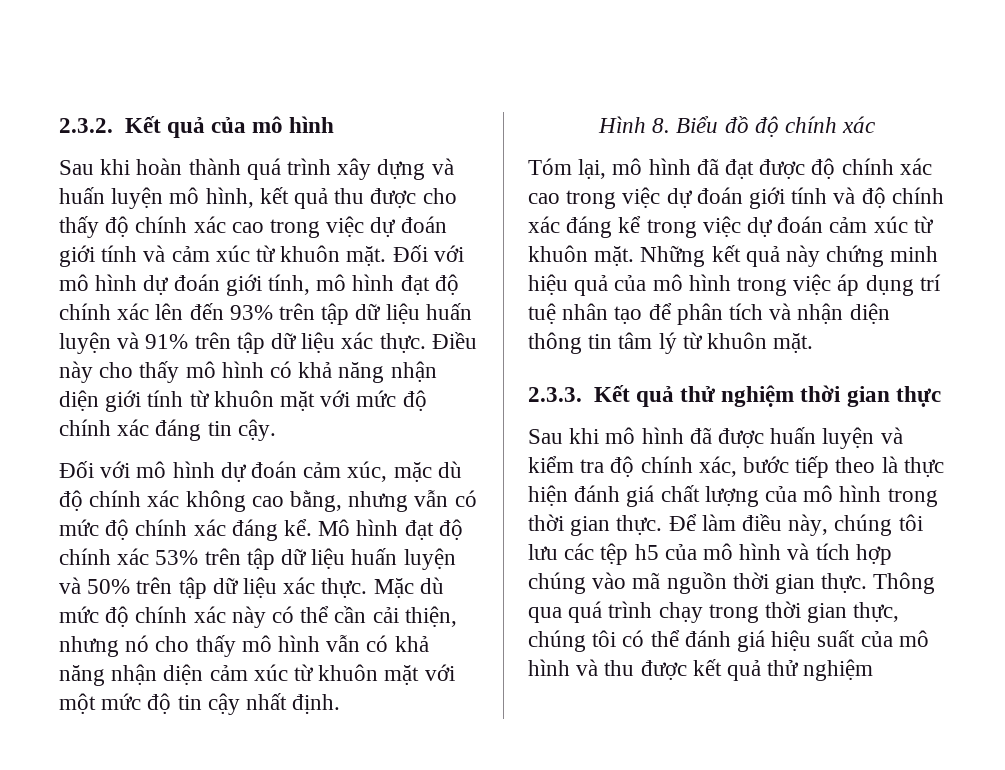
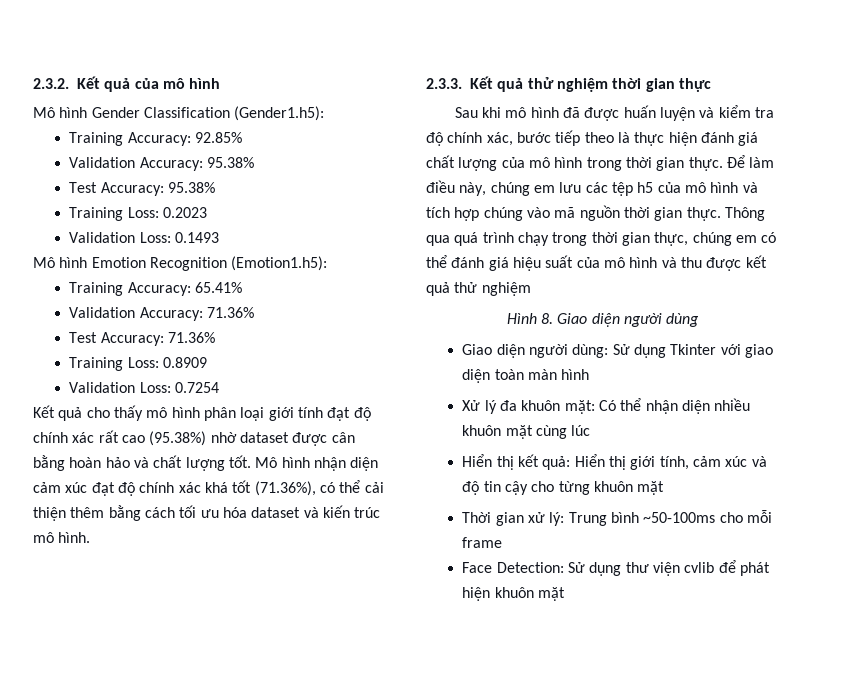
- Sau khi hoàn thành quá trình xây dựng và huấn luyện mô hình, kết quả thu được cho thấy độ chính xác cao trong việc dự đoán giới tính và cảm xúc từ khuôn mặt. Đối với mô hình dự đoán giới tính, mô hình đạt độ chính xác lên đến 93% trên tập dữ liệu huấn luyện và 91% trên tập dữ liệu xác thực. Điều này cho thấy mô hình có khả năng nhận diện giới tính từ khuôn mặt với mức độ chính xác đáng tin cậy.
- Đối với mô hình dự đoán cảm xúc, mặc dù độ chính xác không cao bằng, nhưng vẫn có mức độ chính xác đáng kể. Mô hình đạt độ chính xác 53% trên tập dữ liệu huấn luyện và 50% trên tập dữ liệu xác thực. Mặc dù mức độ chính xác này có thể cần cải thiện, nhưng nó cho thấy mô hình vẫn có khả năng nhận diện cảm xúc từ khuôn mặt với một mức độ tin cậy nhất định.
- Hình 8. Biểu đồ độ chính xác
- Tóm lại, mô hình đã đạt được độ chính xác cao trong việc dự đoán giới tính và độ chính xác đáng kể trong việc dự đoán cảm xúc từ khuôn mặt. Những kết quả này chứng minh hiệu quả của mô hình trong việc áp dụng trí tuệ nhân tạo để phân tích và nhận diện thông tin tâm lý từ khuôn mặt.
+ Mô hình Gender Classification (Gender1.h5):
+ Training Accuracy: 92.85%
+ Validation Accuracy: 95.38%
+ Test Accuracy: 95.38%
+ Training Loss: 0.2023
+ Validation Loss: 0.1493
+ Mô hình Emotion Recognition (Emotion1.h5):
+ Training Accuracy: 65.41%
+ Validation Accuracy: 71.36%
+ Test Accuracy: 71.36%
+ Training Loss: 0.8909
+ Validation Loss: 0.7254
+ Kết quả cho thấy mô hình phân loại giới tính đạt độ chính xác rất cao (95.38%) nhờ dataset được cân bằng hoàn hảo và chất lượng tốt. Mô hình nhận diện cảm xúc đạt độ chính xác khá tốt (71.36%), có thể cải thiện thêm bằng cách tối ưu hóa dataset và kiến trúc mô hình.
- Để làm điều này, chúng tôi lưu các tệp h5 của mô hình và tích hợp chúng vào mã nguồn thời gian thực.
+ Để làm điều này, chúng em lưu các tệp h5 của mô hình và tích hợp chúng vào mã nguồn thời gian thực.
- Thông qua quá trình chạy trong thời gian thực, chúng tôi có thể đánh giá hiệu suất của mô hình và thu được kết quả thử nghiệm
+ Thông qua quá trình chạy trong thời gian thực, chúng em có thể đánh giá hiệu suất của mô hình và thu được kết quả thử nghiệm
+ Hình 8. Giao diện người dùng
+ Giao diện người dùng: Sử dụng Tkinter với giao diện toàn màn hình
+ Xử lý đa khuôn mặt: Có thể nhận diện nhiều khuôn mặt cùng lúc
+ Hiển thị kết quả: Hiển thị giới tính, cảm xúc và độ tin cậy cho từng khuôn mặt
+ Thời gian xử lý: Trung bình ~50-100ms cho mỗi frame
+ Face Detection: Sử dụng thư viện cvlib để phát hiện khuôn mặt

